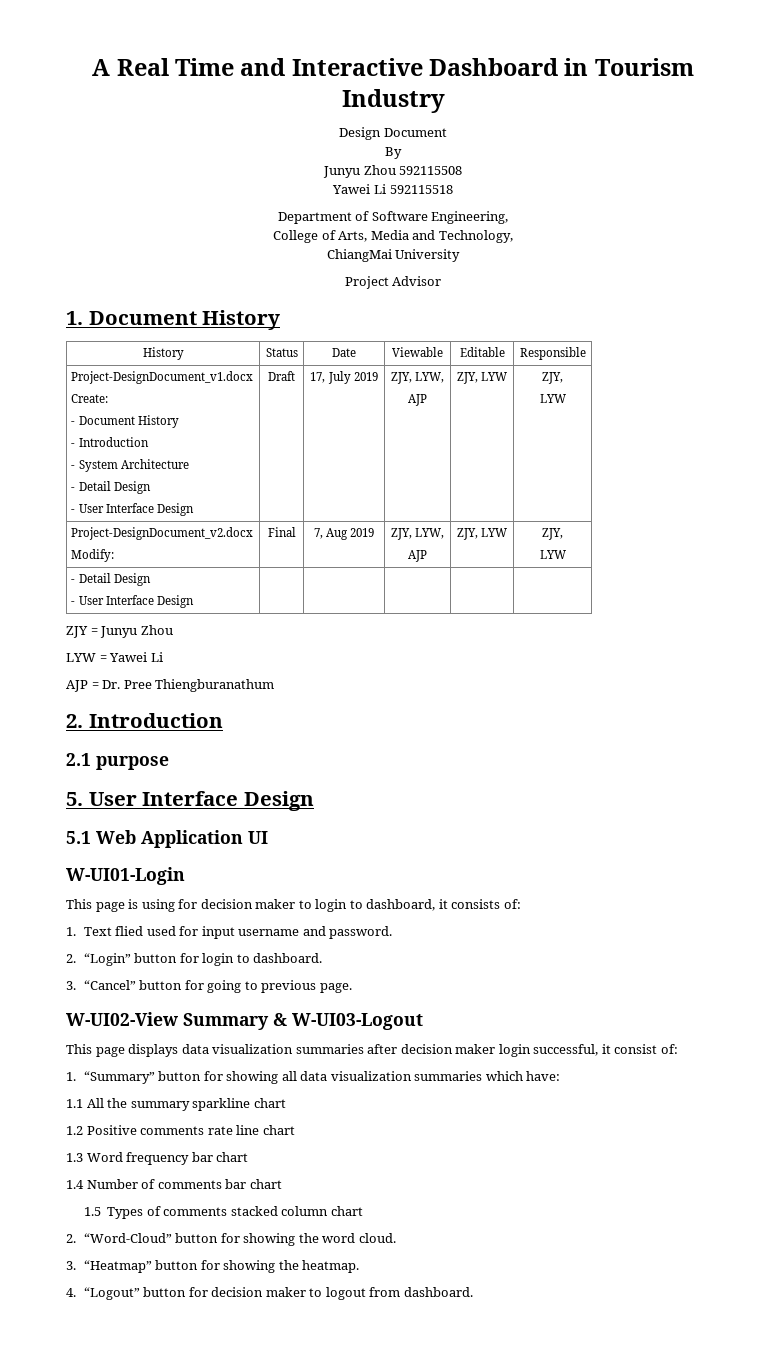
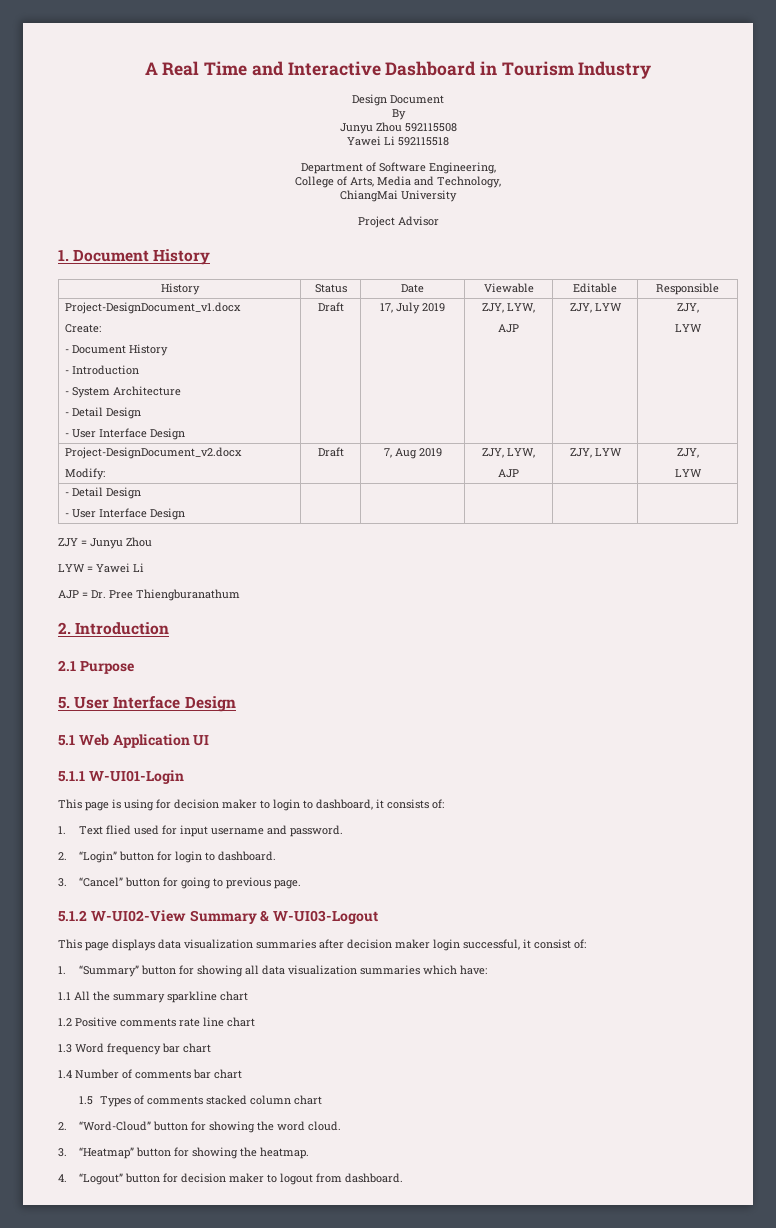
  Project-DesignDocument_v2.docx
- Modify: | Final | 7, Aug 2019 | ZJY, LYW,
+ Modify: | Draft | 7, Aug 2019 | ZJY, LYW,
- 2.1 purpose
+ 2.1 Purpose
- W-UI01-Login
+ 5.1.1 W-UI01-Login
- W-UI02-View Summary & W-UI03-Logout
+ 5.1.2 W-UI02-View Summary & W-UI03-Logout

